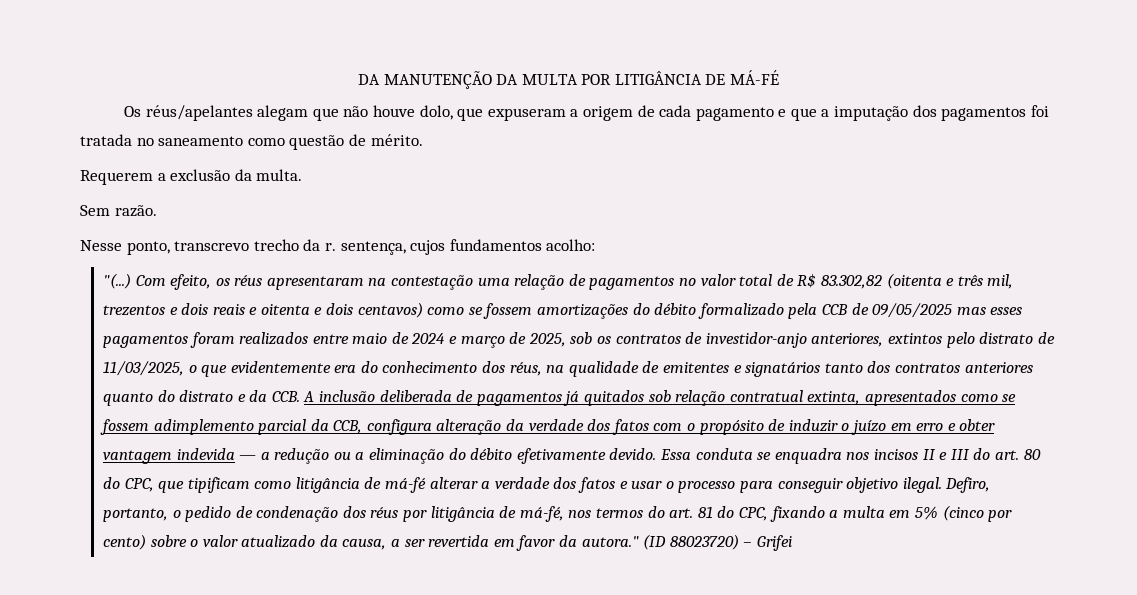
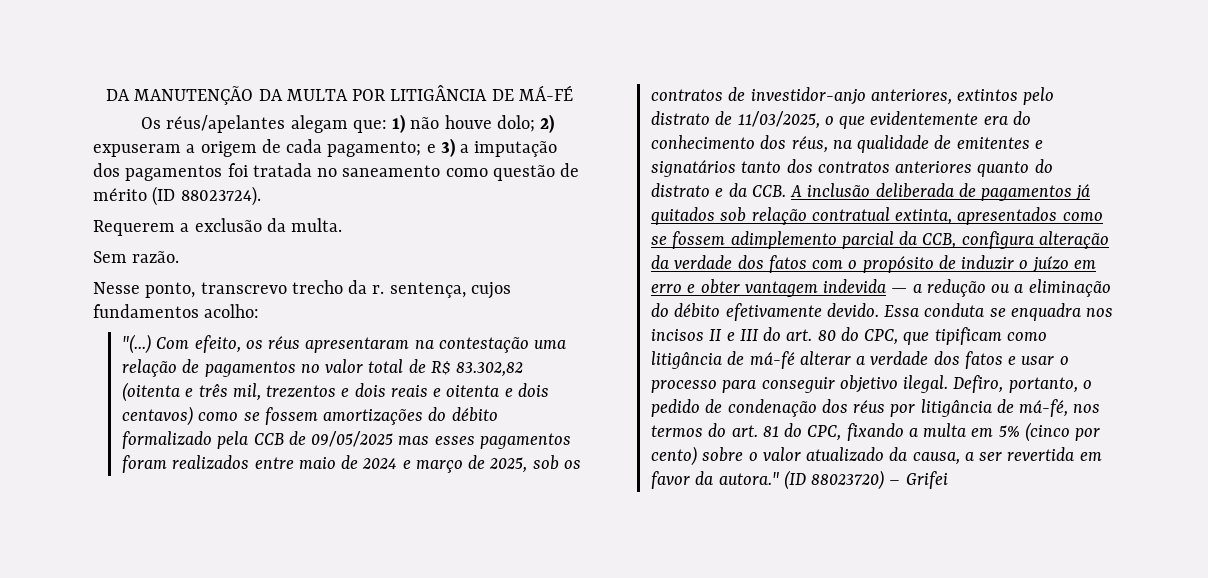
- Os réus/apelantes alegam que não houve dolo, que expuseram a origem de cada pagamento e que a imputação dos pagamentos foi tratada no saneamento como questão de mérito.
+ Os réus/apelantes alegam que: 1) não houve dolo; 2) expuseram a origem de cada pagamento; e 3) a imputação dos pagamentos foi tratada no saneamento como questão de mérito (ID 88023724).

